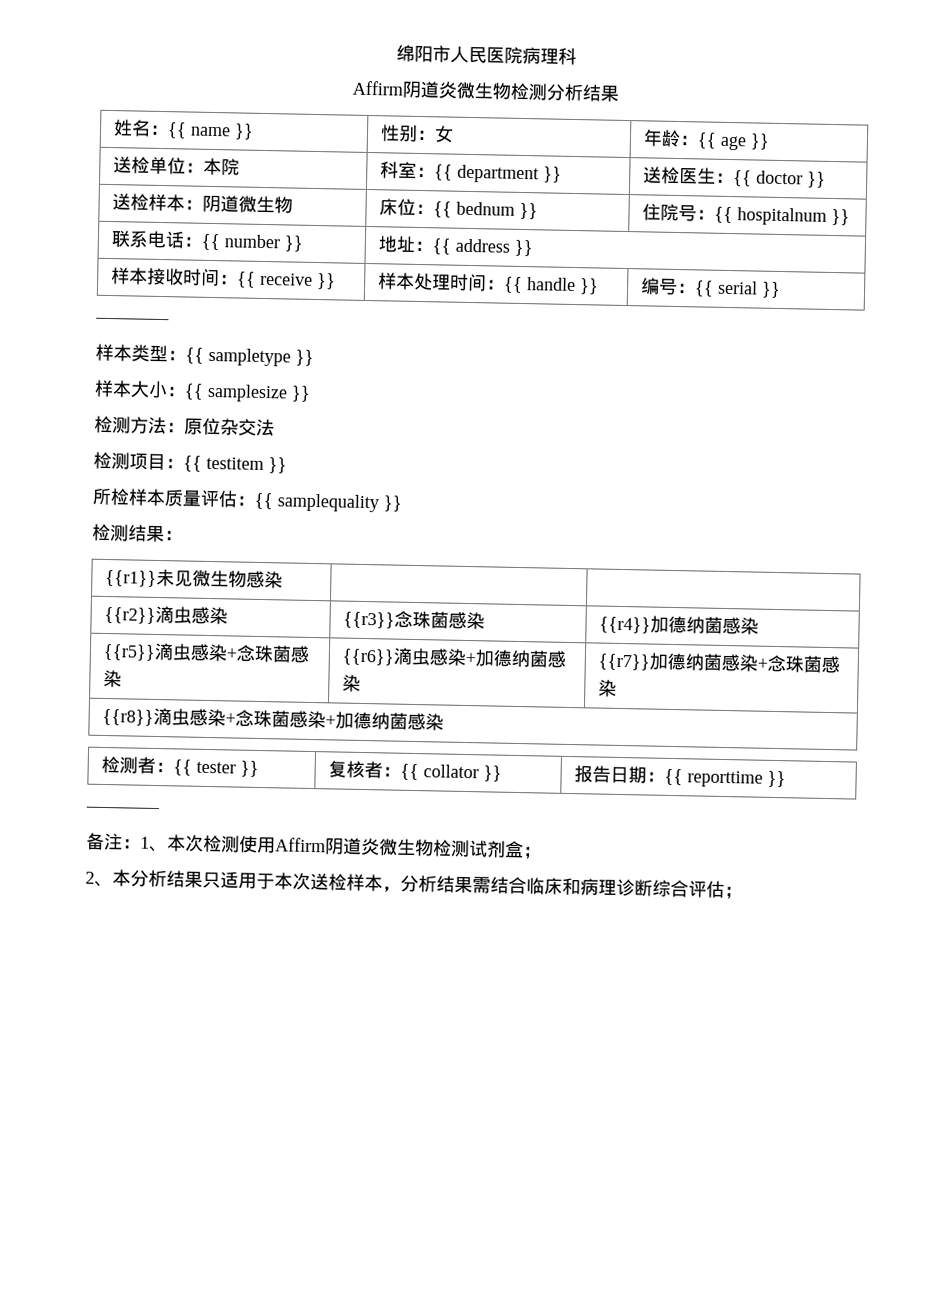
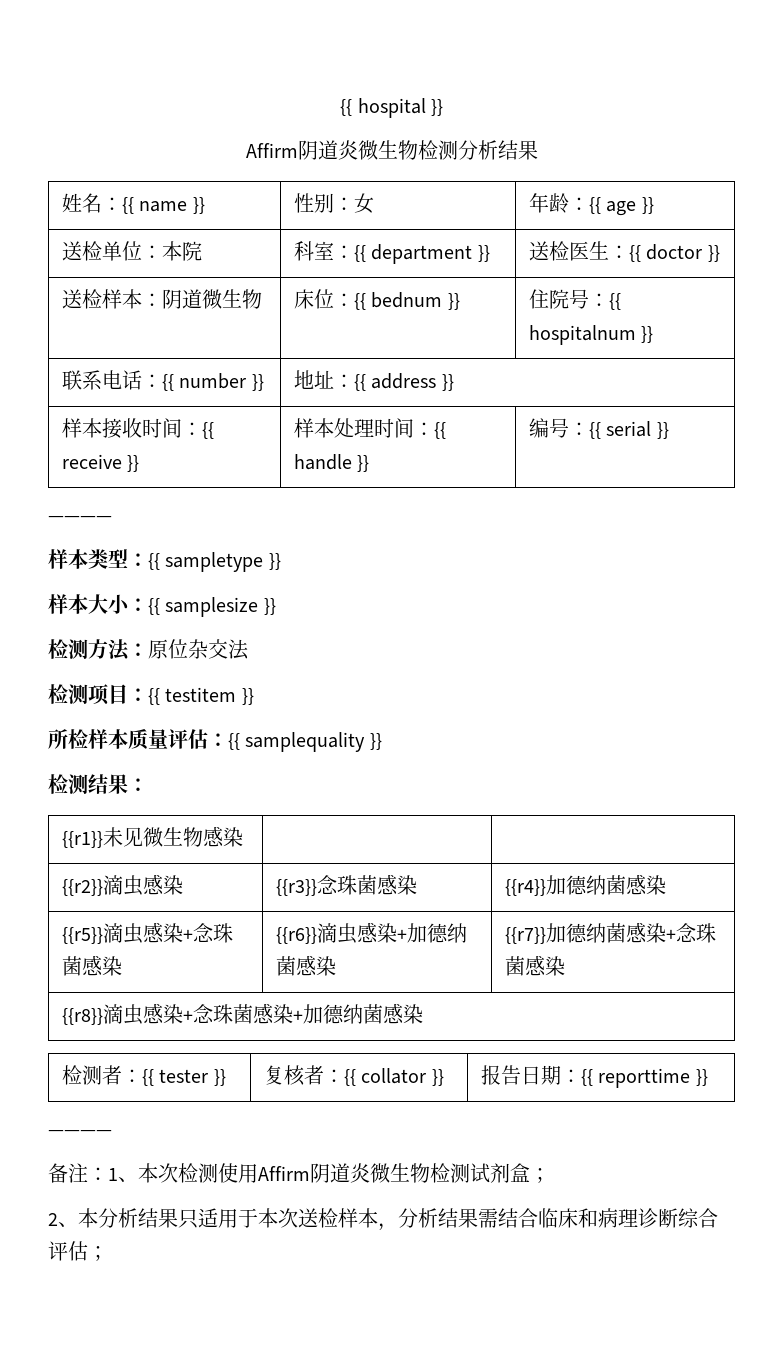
- 绵阳市人民医院病理科
+ {{ hospital }}

